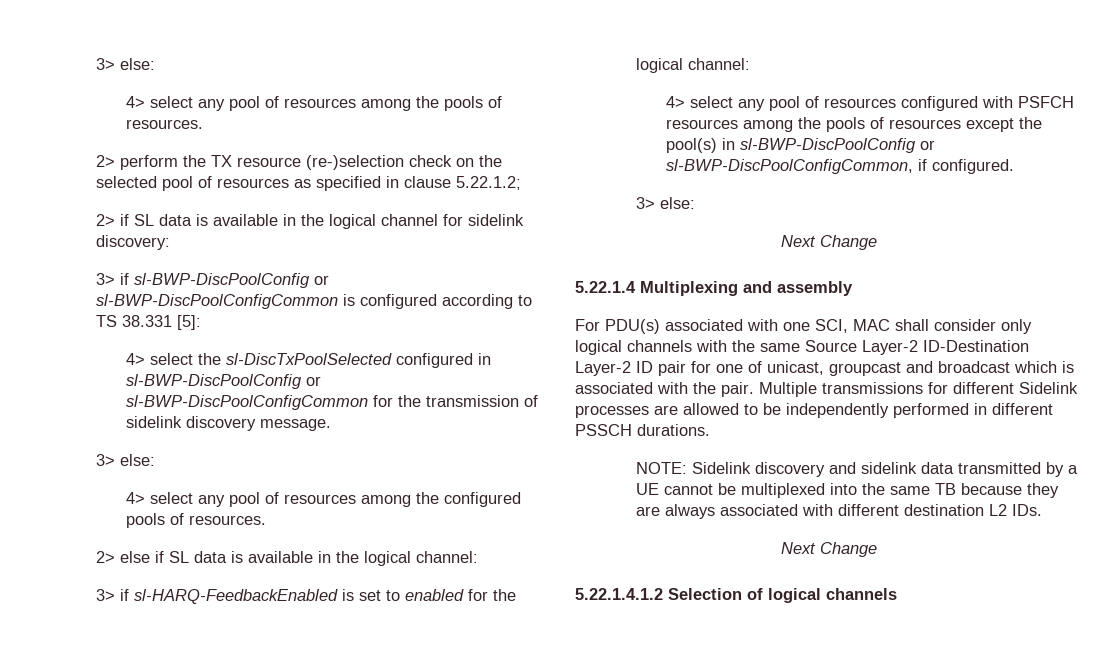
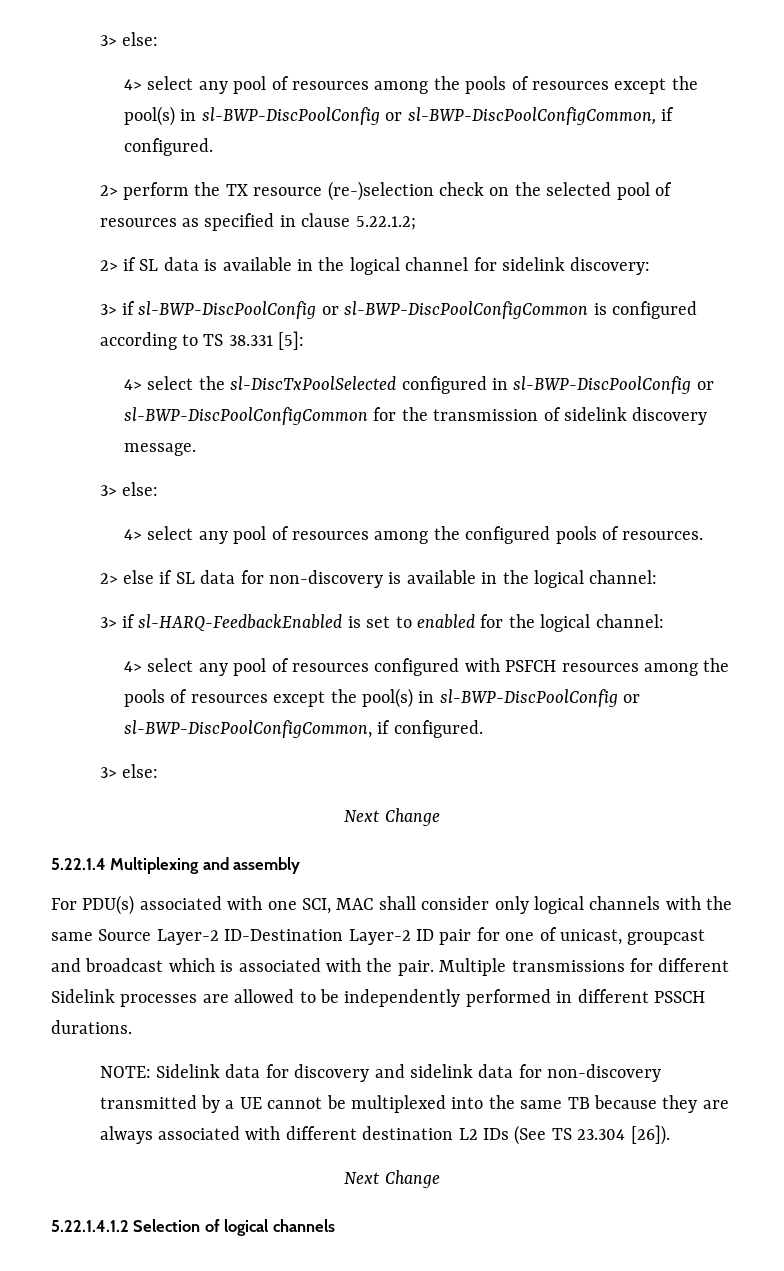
- 4> select any pool of resources among the pools of resources.
+ 4> select any pool of resources among the pools of resources except the pool(s) in sl-BWP-DiscPoolConfig or sl-BWP-DiscPoolConfigCommon, if configured.
- 2> else if SL data is available in the logical channel:
+ 2> else if SL data for non-discovery is available in the logical channel:
- NOTE: Sidelink discovery and sidelink data transmitted by a UE cannot be multiplexed into the same TB because they are always associated with different destination L2 IDs.
+ NOTE: Sidelink data for discovery and sidelink data for non-discovery transmitted by a UE cannot be multiplexed into the same TB because they are always associated with different destination L2 IDs (See TS 23.304 [26]).

